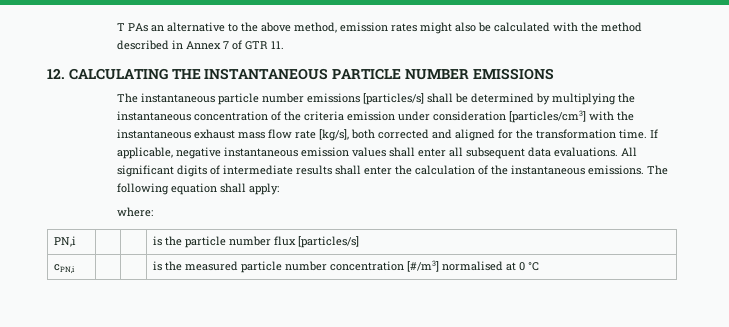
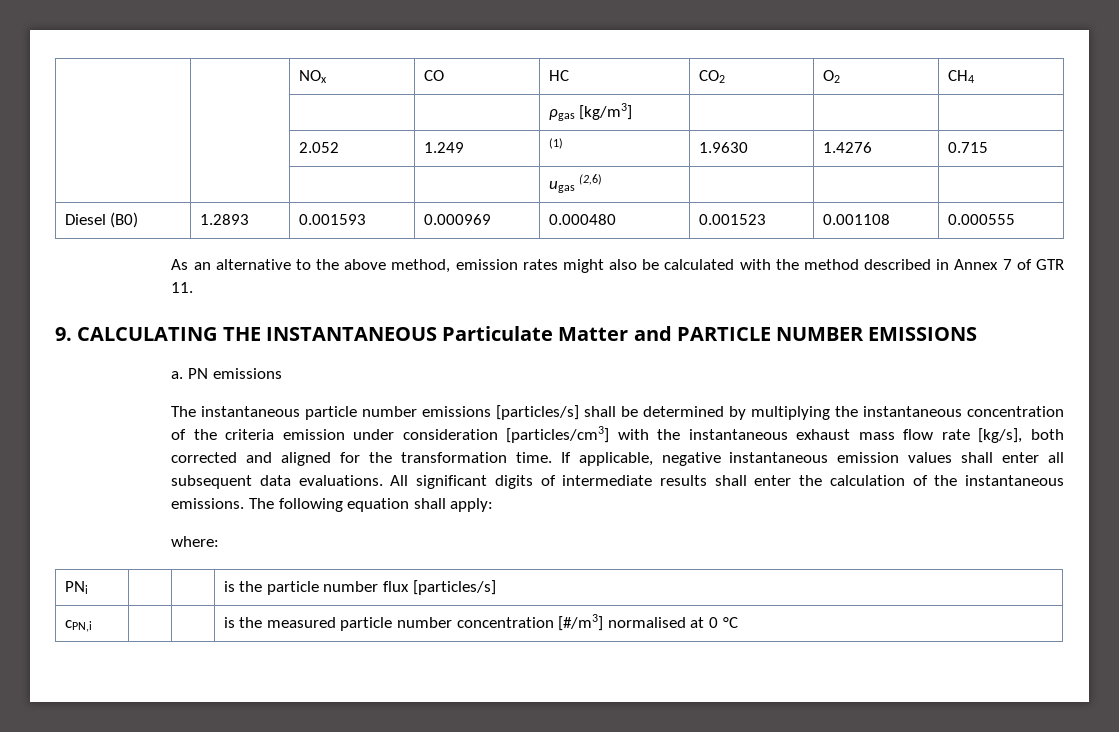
- T PAs an alternative to the above method, emission rates might also be calculated with the method described in Annex 7 of GTR 11.
+ | | NOx | CO | HC | CO2 | O2 | CH4
+ | | | | ρgas [kg/m3] | | |
+ | | 2.052 | 1.249 | (1) | 1.9630 | 1.4276 | 0.715
+ | | | | ugas (2,6) | | |
+ Diesel (B0) | 1.2893 | 0.001593 | 0.000969 | 0.000480 | 0.001523 | 0.001108 | 0.000555
+ As an alternative to the above method, emission rates might also be calculated with the method described in Annex 7 of GTR 11.
- 12. CALCULATING THE INSTANTANEOUS PARTICLE NUMBER EMISSIONS
+ 9. CALCULATING THE INSTANTANEOUS Particulate Matter and PARTICLE NUMBER EMISSIONS
+ a. PN emissions
- PN,i | | | is the particle number flux [particles/s]
+ PNi | | | is the particle number flux [particles/s]

